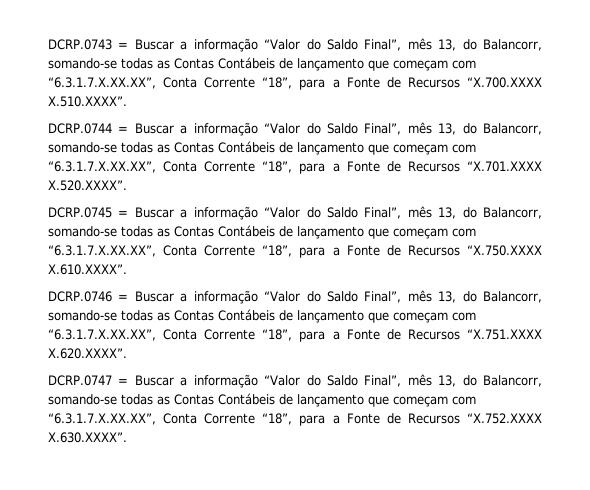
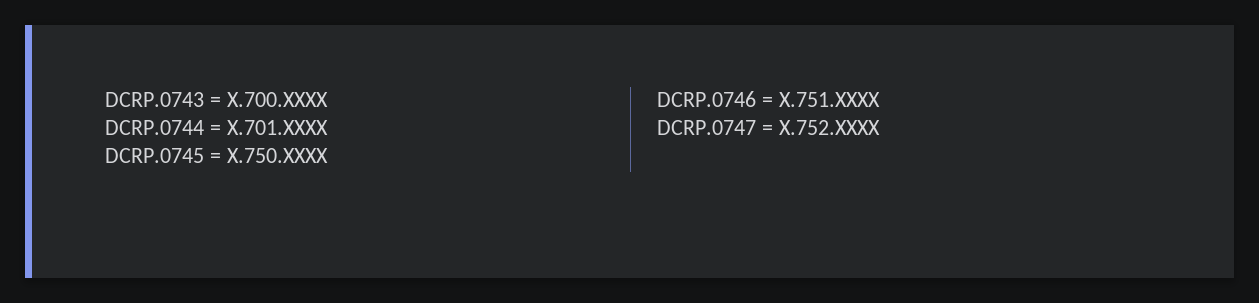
- DCRP.0743 = Buscar a informação “Valor do Saldo Final”, mês 13, do Balancorr, somando-se todas as Contas Contábeis de lançamento que começam com “6.3.1.7.X.XX.XX”, Conta Corrente “18”, para a Fonte de Recursos “X.700.XXXX X.510.XXXX”.
- DCRP.0744 = Buscar a informação “Valor do Saldo Final”, mês 13, do Balancorr, somando-se todas as Contas Contábeis de lançamento que começam com “6.3.1.7.X.XX.XX”, Conta Corrente “18”, para a Fonte de Recursos “X.701.XXXX X.520.XXXX”.
- DCRP.0745 = Buscar a informação “Valor do Saldo Final”, mês 13, do Balancorr, somando-se todas as Contas Contábeis de lançamento que começam com “6.3.1.7.X.XX.XX”, Conta Corrente “18”, para a Fonte de Recursos “X.750.XXXX X.610.XXXX”.
- DCRP.0746 = Buscar a informação “Valor do Saldo Final”, mês 13, do Balancorr, somando-se todas as Contas Contábeis de lançamento que começam com “6.3.1.7.X.XX.XX”, Conta Corrente “18”, para a Fonte de Recursos “X.751.XXXX X.620.XXXX”.
- DCRP.0747 = Buscar a informação “Valor do Saldo Final”, mês 13, do Balancorr, somando-se todas as Contas Contábeis de lançamento que começam com “6.3.1.7.X.XX.XX”, Conta Corrente “18”, para a Fonte de Recursos “X.752.XXXX X.630.XXXX”.
+ DCRP.0743 = X.700.XXXX
+ DCRP.0744 = X.701.XXXX
+ DCRP.0745 = X.750.XXXX
+ DCRP.0746 = X.751.XXXX
+ DCRP.0747 = X.752.XXXX

